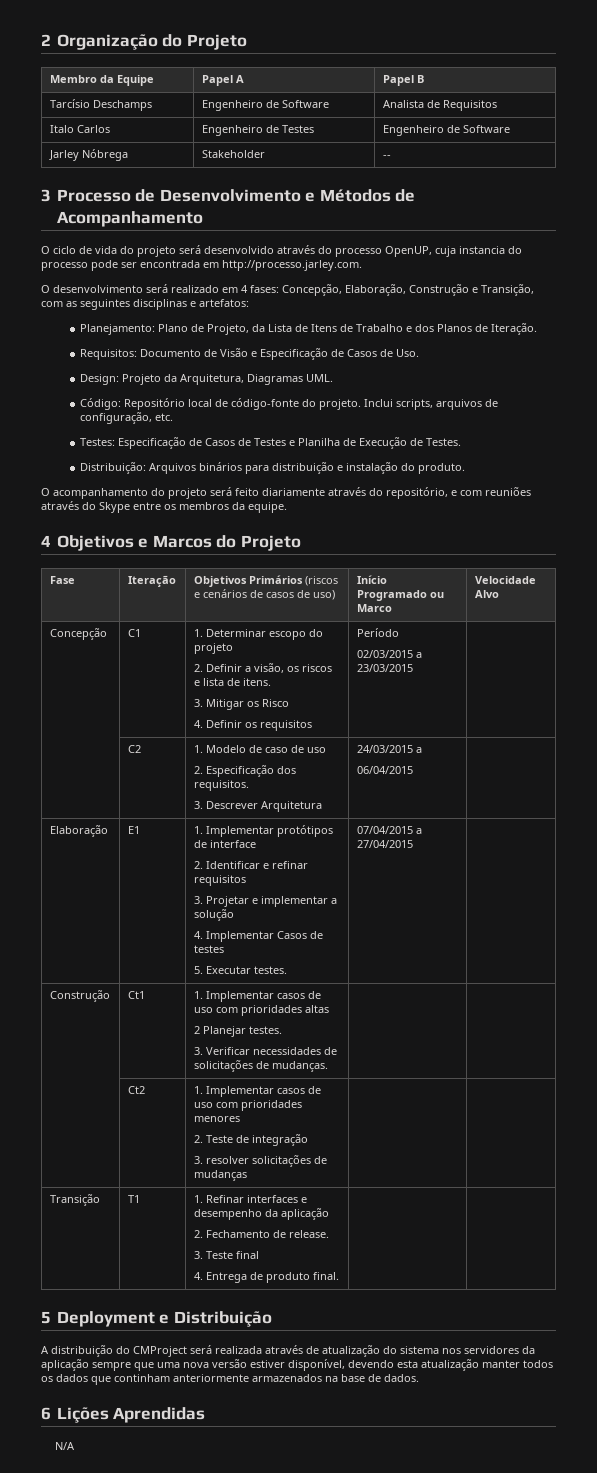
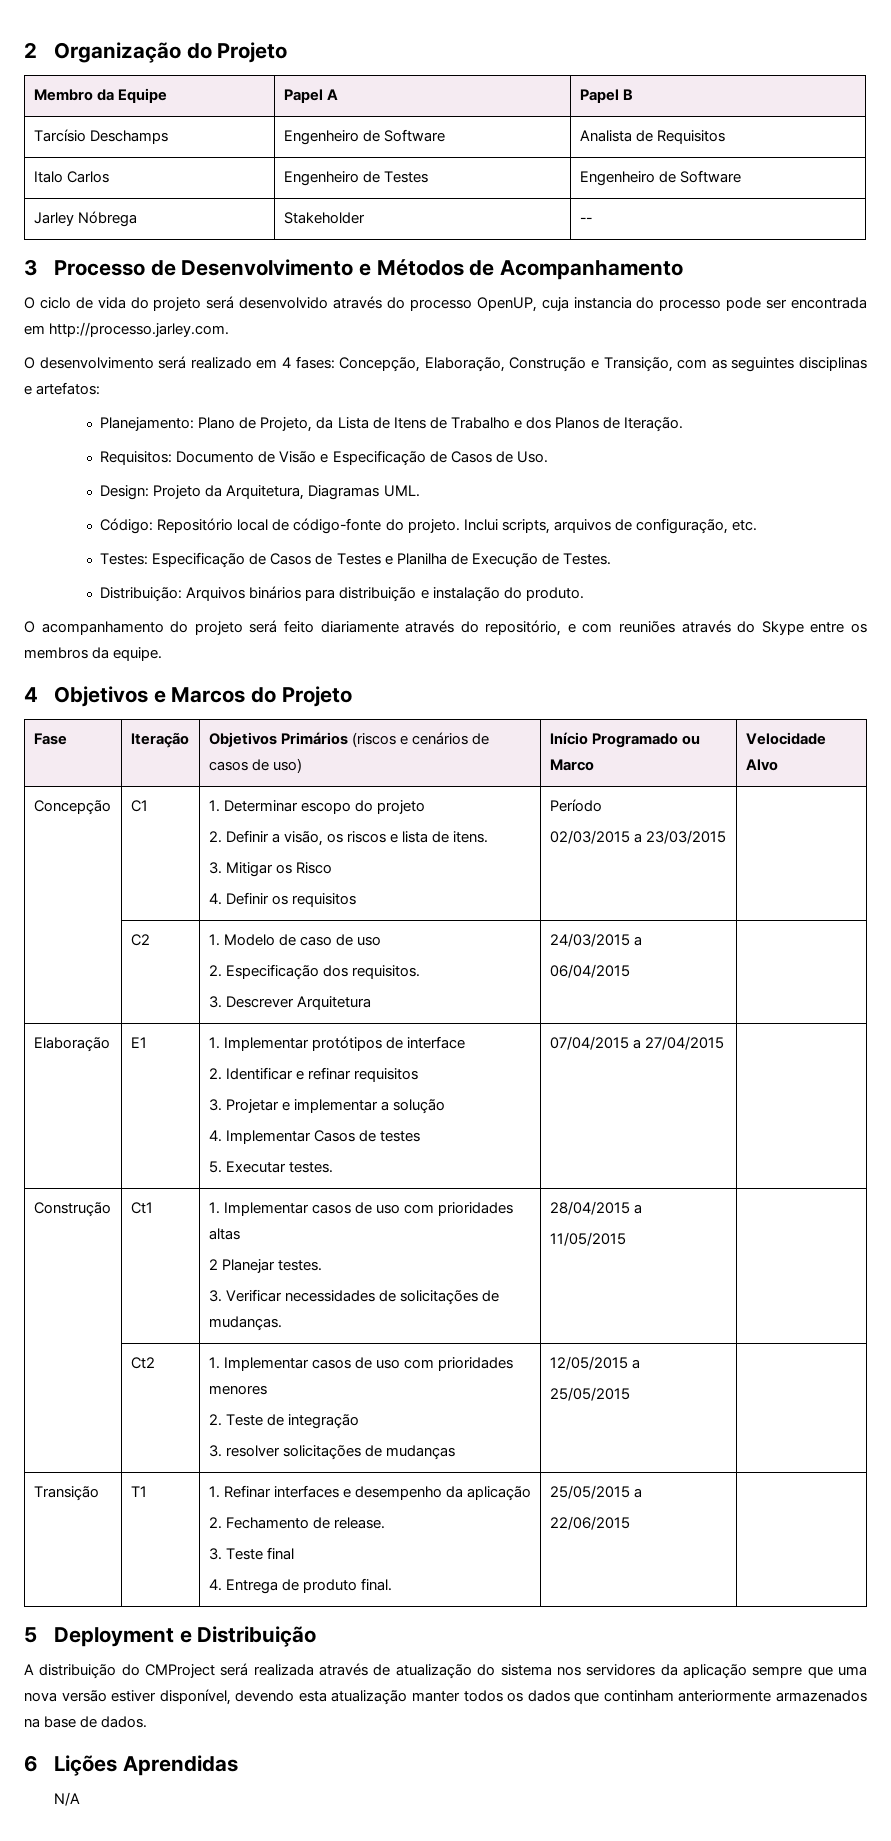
  Construção | Ct1 | 1. Implementar casos de uso com prioridades altas
  2 Planejar testes.
- 3. Verificar necessidades de solicitações de mudanças. | |
+ 3. Verificar necessidades de solicitações de mudanças. | 28/04/2015 a
+ 11/05/2015 |
  | Ct2 | 1. Implementar casos de uso com prioridades menores
  2. Teste de integração
- 3. resolver solicitações de mudanças | |
+ 3. resolver solicitações de mudanças | 12/05/2015 a
+ 25/05/2015 |
  Transição | T1 | 1. Refinar interfaces e desempenho da aplicação
  2. Fechamento de release.
  3. Teste final
- 4. Entrega de produto final. | |
+ 4. Entrega de produto final. | 25/05/2015 a
+ 22/06/2015 |

